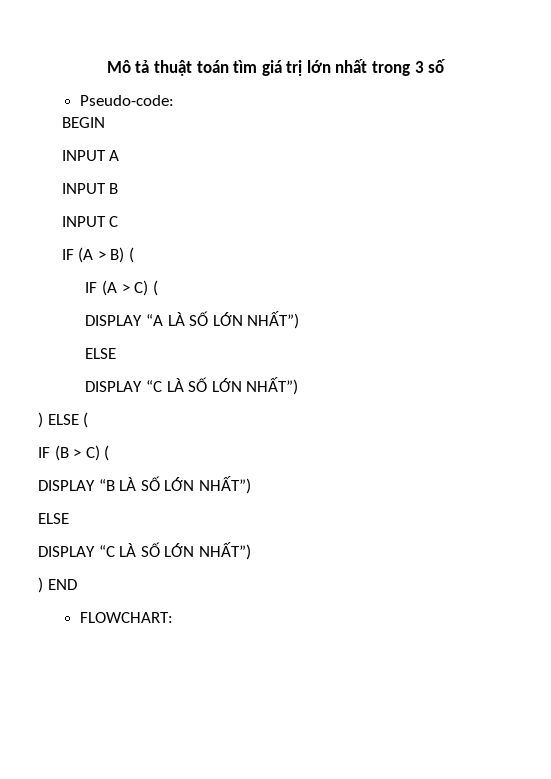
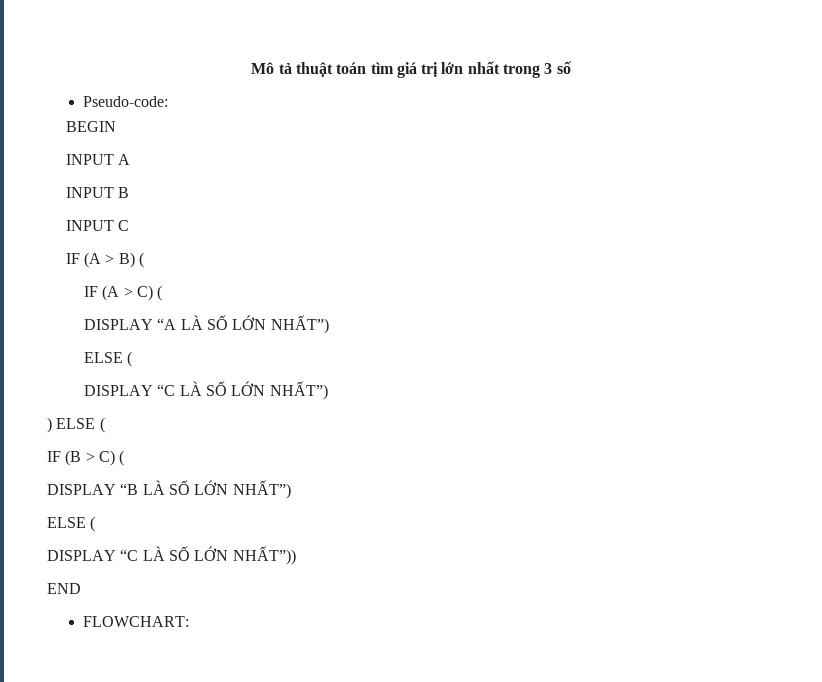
  DISPLAY “A LÀ SỐ LỚN NHẤT”)
- ELSE
+ ELSE (
  DISPLAY “B LÀ SỐ LỚN NHẤT”)
- ELSE
- DISPLAY “C LÀ SỐ LỚN NHẤT”)
- ) END
+ ELSE (
+ DISPLAY “C LÀ SỐ LỚN NHẤT”))
+ END

